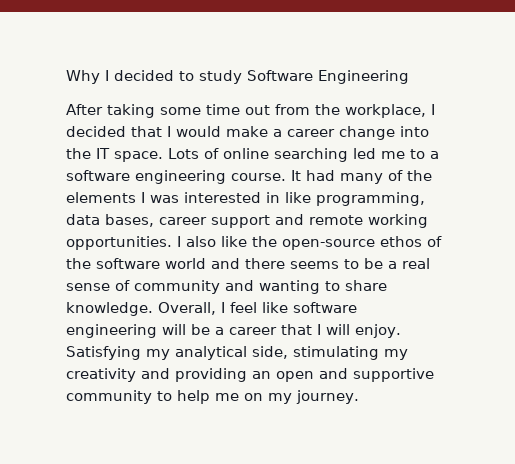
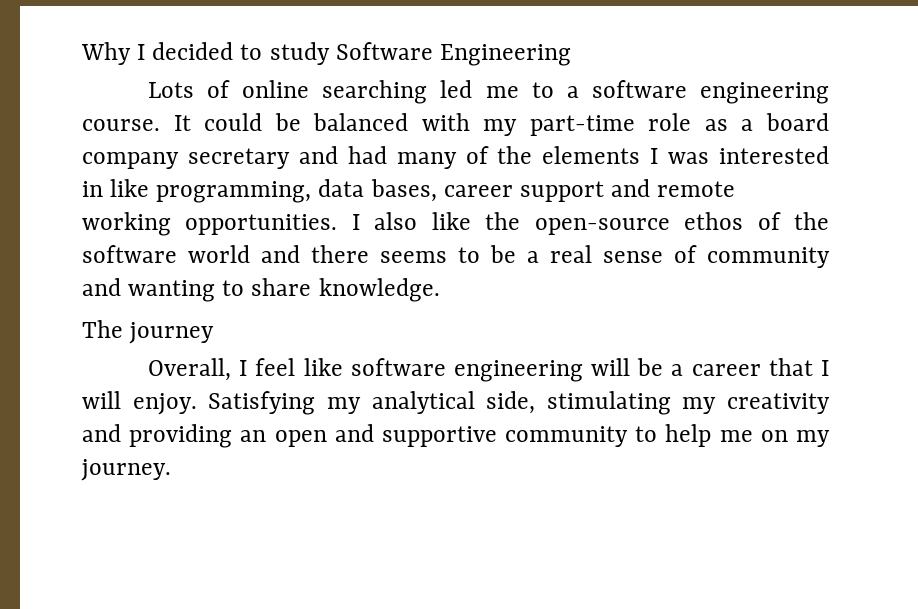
- After taking some time out from the workplace, I decided that I would make a career change into the IT space.
- It had many of the elements I was interested in like programming, data bases, career support and remote working opportunities.
+ It could be balanced with my part-time role as a board company secretary and had many of the elements I was interested in like programming, data bases, career support and remote working opportunities.
- I also like the open-source ethos of the software world and there seems to be a real sense of community and wanting to share knowledge. Overall, I feel like software engineering will be a career that I will enjoy.
+ I also like the open-source ethos of the software world and there seems to be a real sense of community and wanting to share knowledge.
+ The journey
+ Overall, I feel like software engineering will be a career that I will enjoy.

